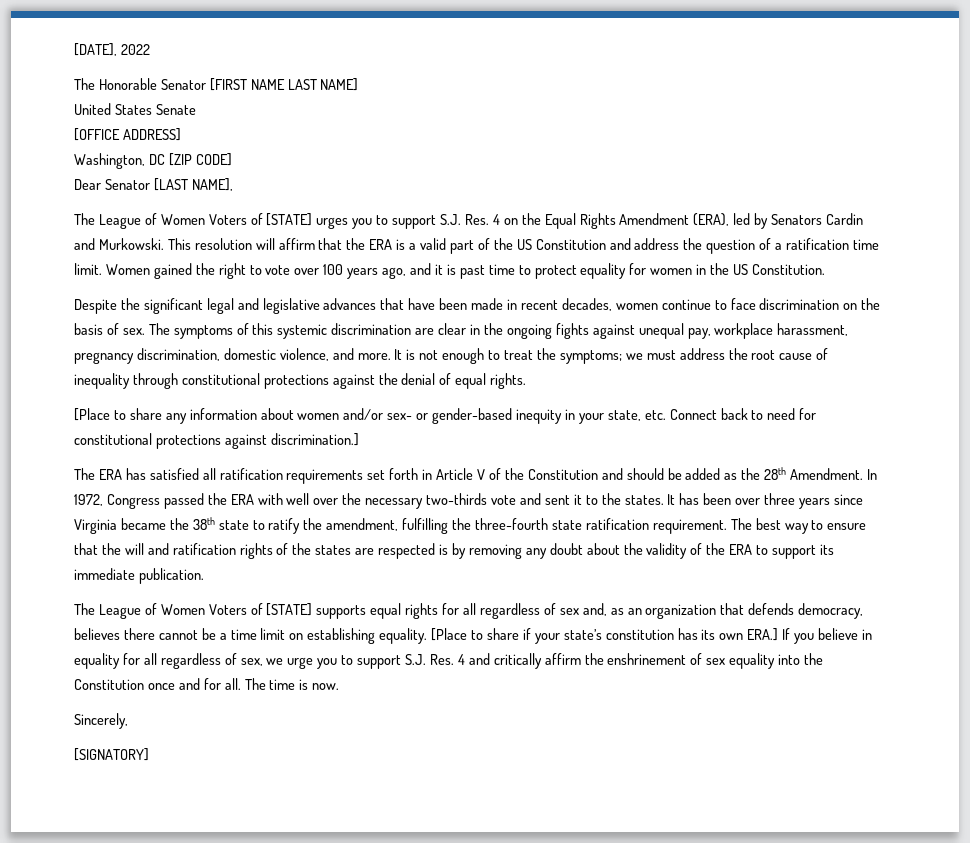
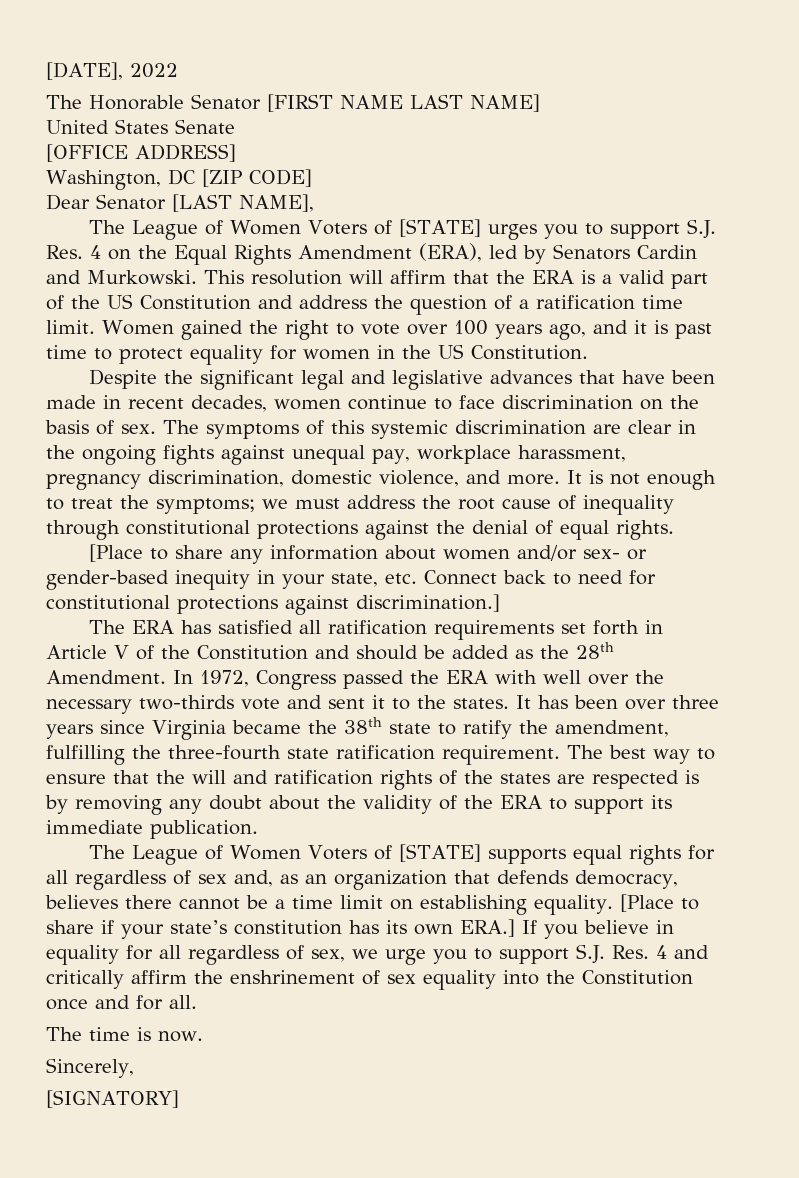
- [Place to share if your state’s constitution has its own ERA.] If you believe in equality for all regardless of sex, we urge you to support S.J. Res. 4 and critically affirm the enshrinement of sex equality into the Constitution once and for all. The time is now.
+ [Place to share if your state’s constitution has its own ERA.] If you believe in equality for all regardless of sex, we urge you to support S.J. Res. 4 and critically affirm the enshrinement of sex equality into the Constitution once and for all.
+ The time is now.

